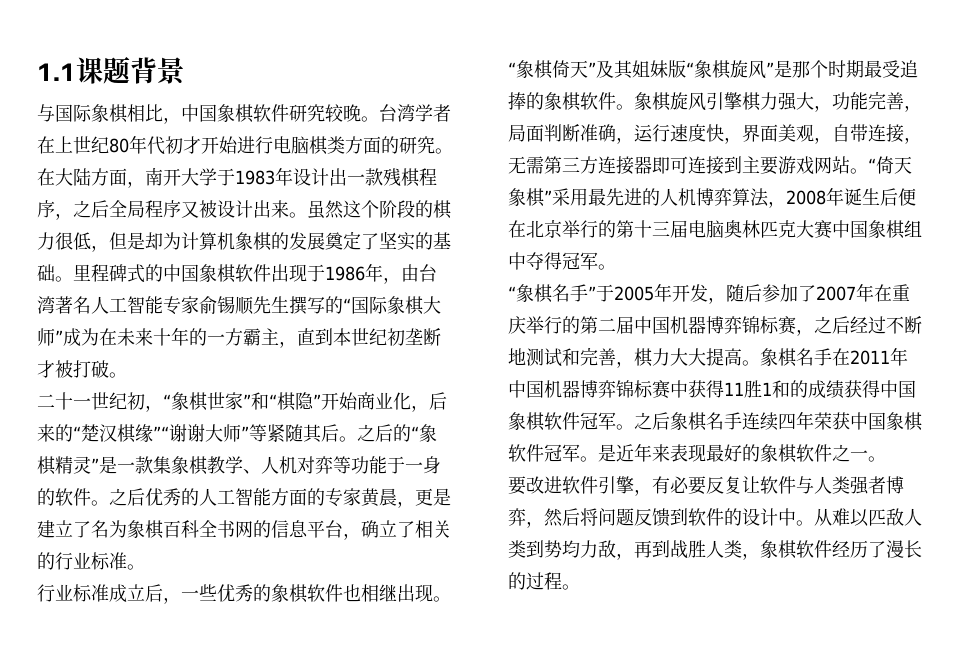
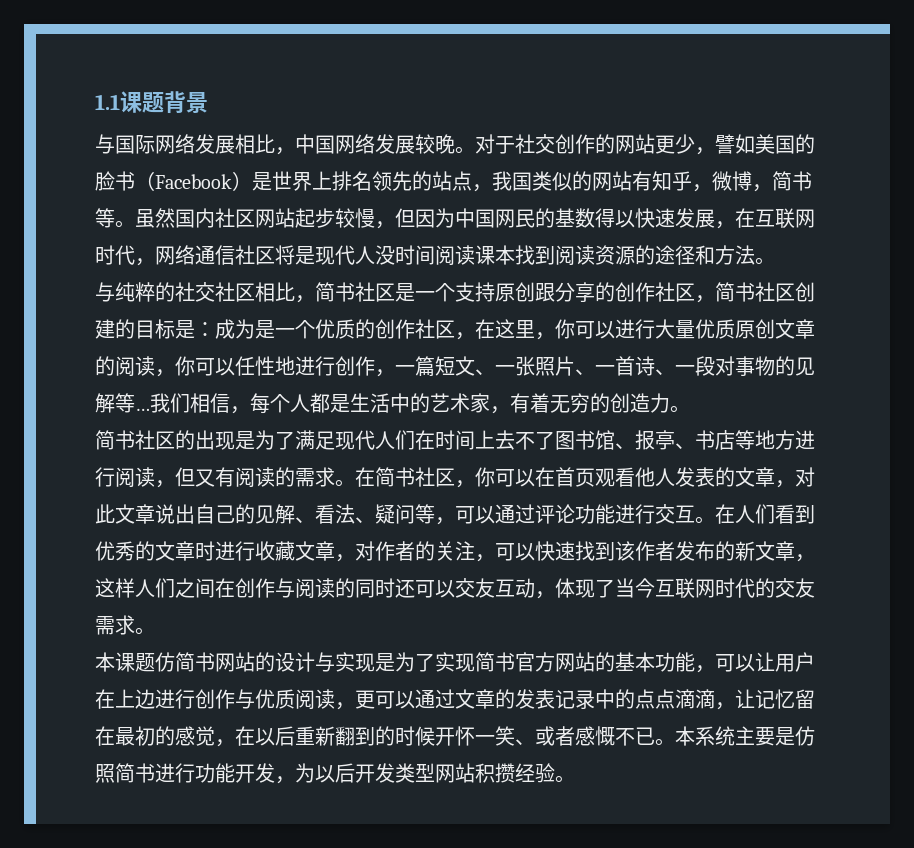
- 与国际象棋相比，中国象棋软件研究较晚。台湾学者在上世纪80年代初才开始进行电脑棋类方面的研究。在大陆方面，南开大学于1983年设计出一款残棋程序，之后全局程序又被设计出来。虽然这个阶段的棋力很低，但是却为计算机象棋的发展奠定了坚实的基础。里程碑式的中国象棋软件出现于1986年，由台湾著名人工智能专家俞锡顺先生撰写的“国际象棋大师”成为在未来十年的一方霸主，直到本世纪初垄断才被打破。
- 二十一世纪初，“象棋世家”和“棋隐”开始商业化，后来的“楚汉棋缘”“谢谢大师”等紧随其后。之后的“象棋精灵”是一款集象棋教学、人机对弈等功能于一身的软件。之后优秀的人工智能方面的专家黄晨，更是建立了名为象棋百科全书网的信息平台，确立了相关的行业标准。
- 行业标准成立后，一些优秀的象棋软件也相继出现。“象棋倚天”及其姐妹版“象棋旋风”是那个时期最受追捧的象棋软件。象棋旋风引擎棋力强大，功能完善，局面判断准确，运行速度快，界面美观，自带连接，无需第三方连接器即可连接到主要游戏网站。“倚天象棋”采用最先进的人机博弈算法，2008年诞生后便在北京举行的第十三届电脑奥林匹克大赛中国象棋组中夺得冠军。
- “象棋名手”于2005年开发，随后参加了2007年在重庆举行的第二届中国机器博弈锦标赛，之后经过不断地测试和完善，棋力大大提高。象棋名手在2011年中国机器博弈锦标赛中获得11胜1和的成绩获得中国象棋软件冠军。之后象棋名手连续四年荣获中国象棋软件冠军。是近年来表现最好的象棋软件之一。
- 要改进软件引擎，有必要反复让软件与人类强者博弈，然后将问题反馈到软件的设计中。从难以匹敌人类到势均力敌，再到战胜人类，象棋软件经历了漫长的过程。
+ 与国际网络发展相比，中国网络发展较晚。对于社交创作的网站更少，譬如美国的脸书（Facebook）是世界上排名领先的站点，我国类似的网站有知乎，微博，简书等。虽然国内社区网站起步较慢，但因为中国网民的基数得以快速发展，在互联网时代，网络通信社区将是现代人没时间阅读课本找到阅读资源的途径和方法。
+ 与纯粹的社交社区相比，简书社区是一个支持原创跟分享的创作社区，简书社区创建的目标是：成为是一个优质的创作社区，在这里，你可以进行大量优质原创文章的阅读，你可以任性地进行创作，一篇短文、一张照片、一首诗、一段对事物的见解等…我们相信，每个人都是生活中的艺术家，有着无穷的创造力。
+ 简书社区的出现是为了满足现代人们在时间上去不了图书馆、报亭、书店等地方进行阅读，但又有阅读的需求。在简书社区，你可以在首页观看他人发表的文章，对此文章说出自己的见解、看法、疑问等，可以通过评论功能进行交互。在人们看到优秀的文章时进行收藏文章，对作者的关注，可以快速找到该作者发布的新文章，这样人们之间在创作与阅读的同时还可以交友互动，体现了当今互联网时代的交友需求。
+ 本课题仿简书网站的设计与实现是为了实现简书官方网站的基本功能，可以让用户在上边进行创作与优质阅读，更可以通过文章的发表记录中的点点滴滴，让记忆留在最初的感觉，在以后重新翻到的时候开怀一笑、或者感慨不已。本系统主要是仿照简书进行功能开发，为以后开发类型网站积攒经验。

